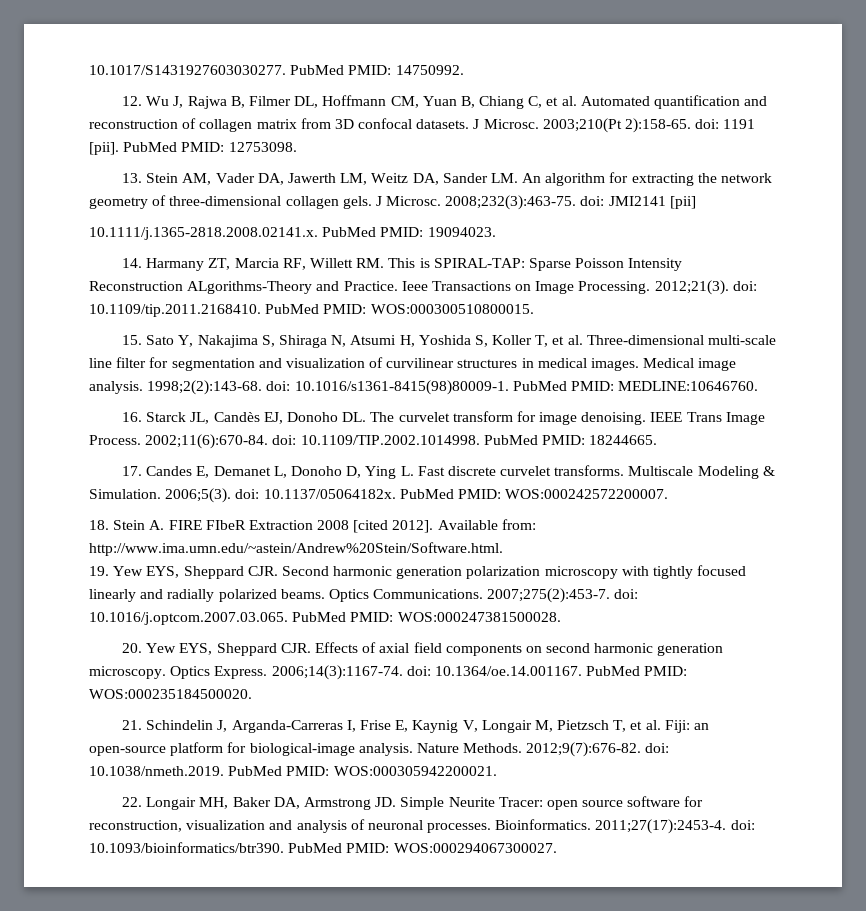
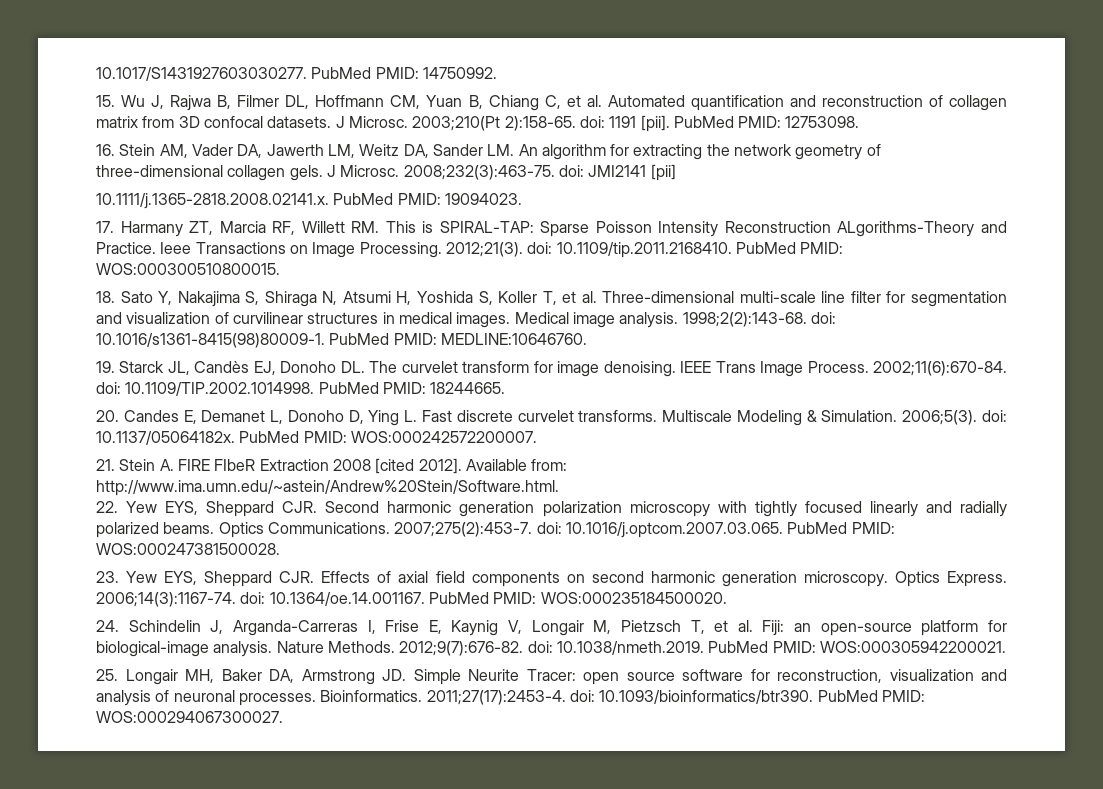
- 12. Wu J, Rajwa B, Filmer DL, Hoffmann CM, Yuan B, Chiang C, et al. Automated quantification and reconstruction of collagen matrix from 3D confocal datasets.
+ 15. Wu J, Rajwa B, Filmer DL, Hoffmann CM, Yuan B, Chiang C, et al. Automated quantification and reconstruction of collagen matrix from 3D confocal datasets.
- 13. Stein AM, Vader DA, Jawerth LM, Weitz DA, Sander LM. An algorithm for extracting the network geometry of three-dimensional collagen gels.
+ 16. Stein AM, Vader DA, Jawerth LM, Weitz DA, Sander LM. An algorithm for extracting the network geometry of three-dimensional collagen gels.
- 14. Harmany ZT, Marcia RF, Willett RM. This is SPIRAL-TAP: Sparse Poisson Intensity Reconstruction ALgorithms-Theory and Practice.
+ 17. Harmany ZT, Marcia RF, Willett RM. This is SPIRAL-TAP: Sparse Poisson Intensity Reconstruction ALgorithms-Theory and Practice.
- 15. Sato Y, Nakajima S, Shiraga N, Atsumi H, Yoshida S, Koller T, et al. Three-dimensional multi-scale line filter for segmentation and visualization of curvilinear structures in medical images.
+ 18. Sato Y, Nakajima S, Shiraga N, Atsumi H, Yoshida S, Koller T, et al. Three-dimensional multi-scale line filter for segmentation and visualization of curvilinear structures in medical images.
- 16. Starck JL, Candès EJ, Donoho DL. The curvelet transform for image denoising.
+ 19. Starck JL, Candès EJ, Donoho DL. The curvelet transform for image denoising.
- 17. Candes E, Demanet L, Donoho D, Ying L. Fast discrete curvelet transforms.
+ 20. Candes E, Demanet L, Donoho D, Ying L. Fast discrete curvelet transforms.
- 18. Stein A. FIRE FIbeR Extraction 2008 [cited 2012].
+ 21. Stein A. FIRE FIbeR Extraction 2008 [cited 2012].
- 19. Yew EYS, Sheppard CJR. Second harmonic generation polarization microscopy with tightly focused linearly and radially polarized beams.
+ 22. Yew EYS, Sheppard CJR. Second harmonic generation polarization microscopy with tightly focused linearly and radially polarized beams.
- 20. Yew EYS, Sheppard CJR. Effects of axial field components on second harmonic generation microscopy.
+ 23. Yew EYS, Sheppard CJR. Effects of axial field components on second harmonic generation microscopy.
- 21. Schindelin J, Arganda-Carreras I, Frise E, Kaynig V, Longair M, Pietzsch T, et al. Fiji: an open-source platform for biological-image analysis.
+ 24. Schindelin J, Arganda-Carreras I, Frise E, Kaynig V, Longair M, Pietzsch T, et al. Fiji: an open-source platform for biological-image analysis.
- 22. Longair MH, Baker DA, Armstrong JD. Simple Neurite Tracer: open source software for reconstruction, visualization and analysis of neuronal processes.
+ 25. Longair MH, Baker DA, Armstrong JD. Simple Neurite Tracer: open source software for reconstruction, visualization and analysis of neuronal processes.

